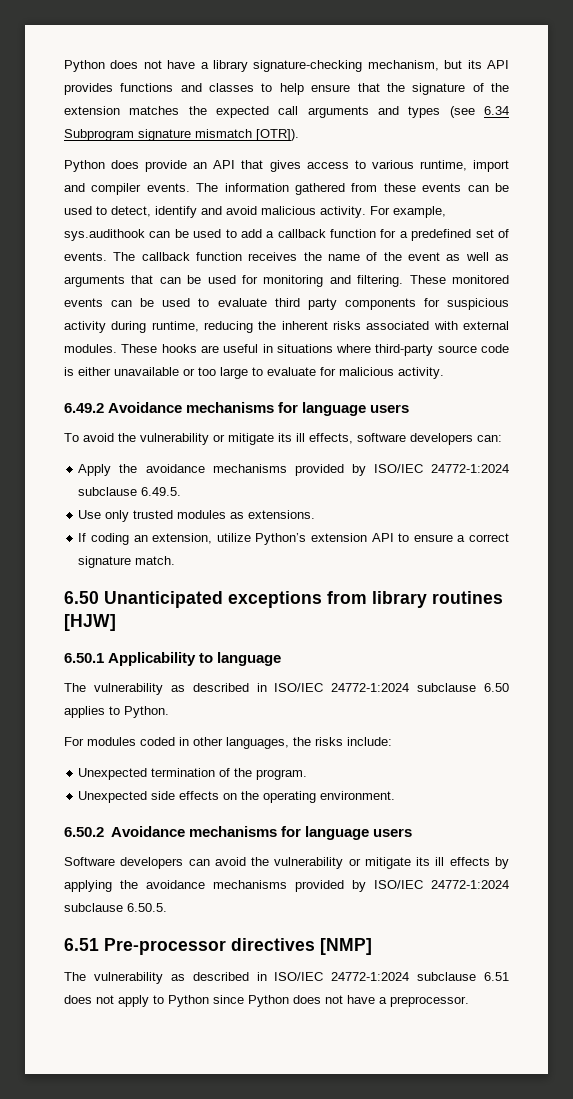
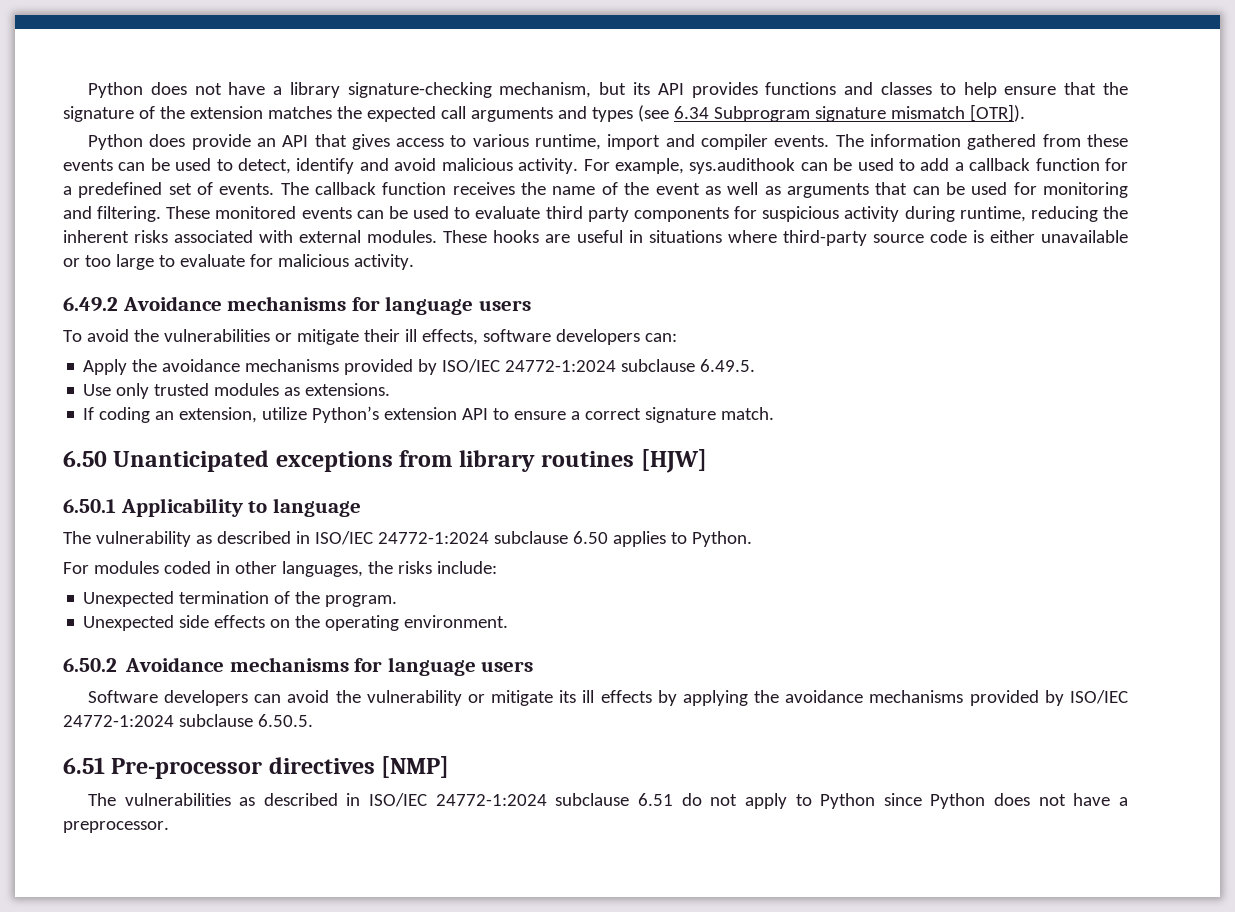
- To avoid the vulnerability or mitigate its ill effects, software developers can:
+ To avoid the vulnerabilities or mitigate their ill effects, software developers can:
- The vulnerability as described in ISO/IEC 24772-1:2024 subclause 6.51 does not apply to Python since Python does not have a preprocessor.
+ The vulnerabilities as described in ISO/IEC 24772-1:2024 subclause 6.51 do not apply to Python since Python does not have a preprocessor.

